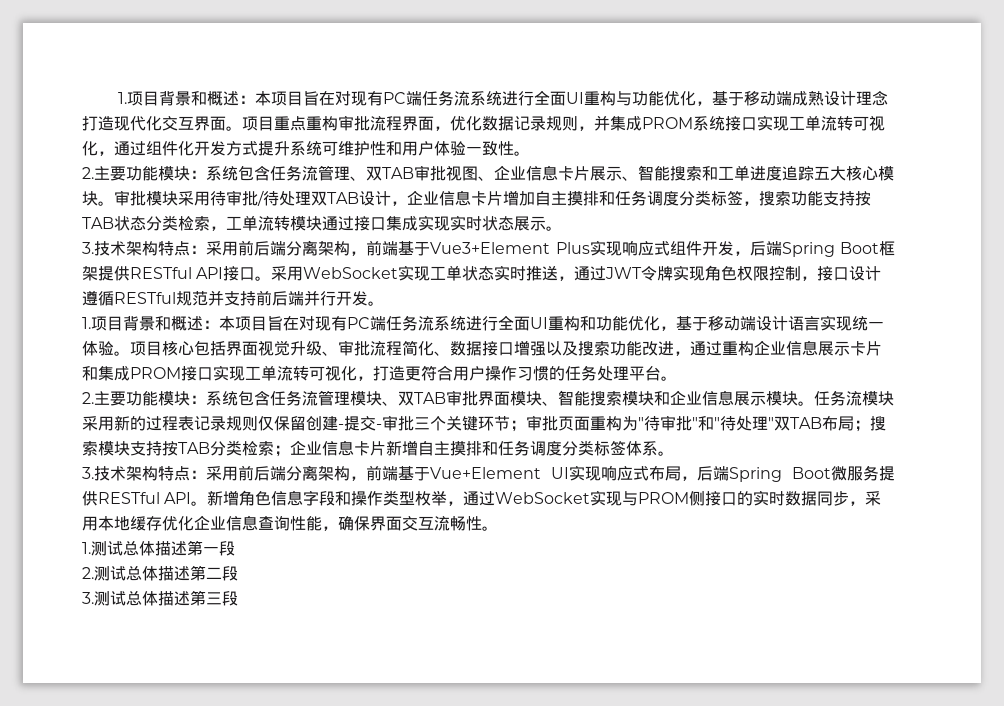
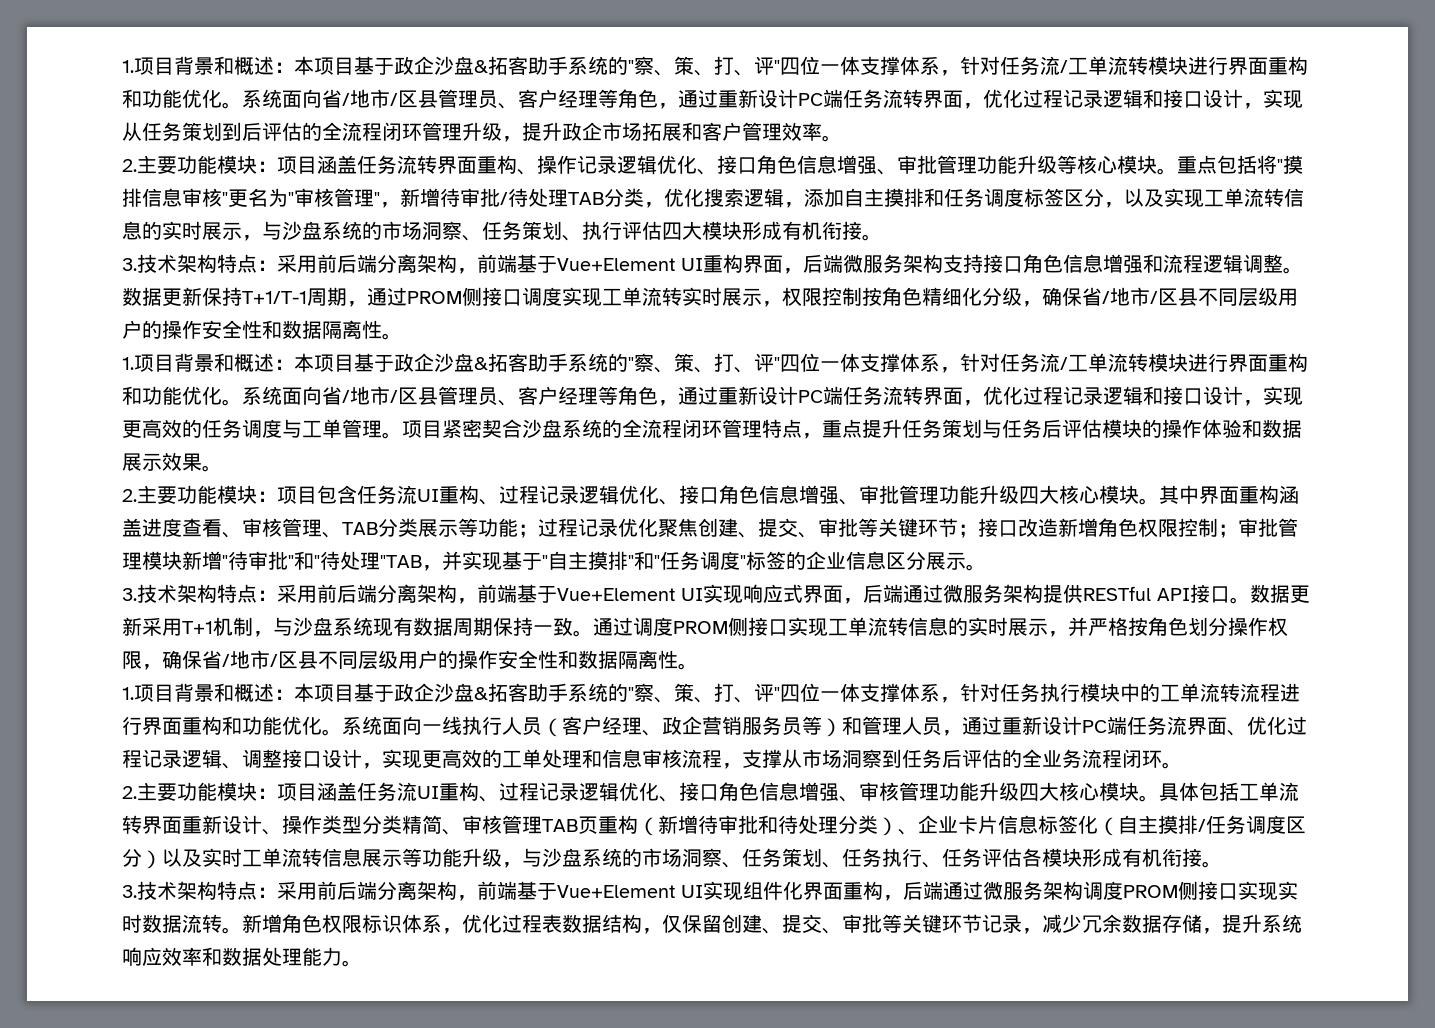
- 1.项目背景和概述：本项目旨在对现有PC端任务流系统进行全面UI重构与功能优化，基于移动端成熟设计理念打造现代化交互界面。项目重点重构审批流程界面，优化数据记录规则，并集成PROM系统接口实现工单流转可视化，通过组件化开发方式提升系统可维护性和用户体验一致性。
- 2.主要功能模块：系统包含任务流管理、双TAB审批视图、企业信息卡片展示、智能搜索和工单进度追踪五大核心模块。审批模块采用待审批/待处理双TAB设计，企业信息卡片增加自主摸排和任务调度分类标签，搜索功能支持按TAB状态分类检索，工单流转模块通过接口集成实现实时状态展示。
+ 1.项目背景和概述：本项目基于政企沙盘&拓客助手系统的"察、策、打、评"四位一体支撑体系，针对任务流/工单流转模块进行界面重构和功能优化。系统面向省/地市/区县管理员、客户经理等角色，通过重新设计PC端任务流转界面，优化过程记录逻辑和接口设计，实现从任务策划到后评估的全流程闭环管理升级，提升政企市场拓展和客户管理效率。
+ 2.主要功能模块：项目涵盖任务流转界面重构、操作记录逻辑优化、接口角色信息增强、审批管理功能升级等核心模块。重点包括将"摸排信息审核"更名为"审核管理"，新增待审批/待处理TAB分类，优化搜索逻辑，添加自主摸排和任务调度标签区分，以及实现工单流转信息的实时展示，与沙盘系统的市场洞察、任务策划、执行评估四大模块形成有机衔接。
- 3.技术架构特点：采用前后端分离架构，前端基于Vue3+Element Plus实现响应式组件开发，后端Spring Boot框架提供RESTful API接口。采用WebSocket实现工单状态实时推送，通过JWT令牌实现角色权限控制，接口设计遵循RESTful规范并支持前后端并行开发。
- 1.项目背景和概述：本项目旨在对现有PC端任务流系统进行全面UI重构和功能优化，基于移动端设计语言实现统一体验。项目核心包括界面视觉升级、审批流程简化、数据接口增强以及搜索功能改进，通过重构企业信息展示卡片和集成PROM接口实现工单流转可视化，打造更符合用户操作习惯的任务处理平台。
- 2.主要功能模块：系统包含任务流管理模块、双TAB审批界面模块、智能搜索模块和企业信息展示模块。任务流模块采用新的过程表记录规则仅保留创建-提交-审批三个关键环节；审批页面重构为"待审批"和"待处理"双TAB布局；搜索模块支持按TAB分类检索；企业信息卡片新增自主摸排和任务调度分类标签体系。
+ 3.技术架构特点：采用前后端分离架构，前端基于Vue+Element UI重构界面，后端微服务架构支持接口角色信息增强和流程逻辑调整。数据更新保持T+1/T-1周期，通过PROM侧接口调度实现工单流转实时展示，权限控制按角色精细化分级，确保省/地市/区县不同层级用户的操作安全性和数据隔离性。
+ 1.项目背景和概述：本项目基于政企沙盘&拓客助手系统的"察、策、打、评"四位一体支撑体系，针对任务流/工单流转模块进行界面重构和功能优化。系统面向省/地市/区县管理员、客户经理等角色，通过重新设计PC端任务流转界面，优化过程记录逻辑和接口设计，实现更高效的任务调度与工单管理。项目紧密契合沙盘系统的全流程闭环管理特点，重点提升任务策划与任务后评估模块的操作体验和数据展示效果。
+ 2.主要功能模块：项目包含任务流UI重构、过程记录逻辑优化、接口角色信息增强、审批管理功能升级四大核心模块。其中界面重构涵盖进度查看、审核管理、TAB分类展示等功能；过程记录优化聚焦创建、提交、审批等关键环节；接口改造新增角色权限控制；审批管理模块新增"待审批"和"待处理"TAB，并实现基于"自主摸排"和"任务调度"标签的企业信息区分展示。
- 3.技术架构特点：采用前后端分离架构，前端基于Vue+Element UI实现响应式布局，后端Spring Boot微服务提供RESTful API。新增角色信息字段和操作类型枚举，通过WebSocket实现与PROM侧接口的实时数据同步，采用本地缓存优化企业信息查询性能，确保界面交互流畅性。
- 1.测试总体描述第一段
- 2.测试总体描述第二段
- 3.测试总体描述第三段
+ 3.技术架构特点：采用前后端分离架构，前端基于Vue+Element UI实现响应式界面，后端通过微服务架构提供RESTful API接口。数据更新采用T+1机制，与沙盘系统现有数据周期保持一致。通过调度PROM侧接口实现工单流转信息的实时展示，并严格按角色划分操作权限，确保省/地市/区县不同层级用户的操作安全性和数据隔离性。
+ 1.项目背景和概述：本项目基于政企沙盘&拓客助手系统的"察、策、打、评"四位一体支撑体系，针对任务执行模块中的工单流转流程进行界面重构和功能优化。系统面向一线执行人员（客户经理、政企营销服务员等）和管理人员，通过重新设计PC端任务流界面、优化过程记录逻辑、调整接口设计，实现更高效的工单处理和信息审核流程，支撑从市场洞察到任务后评估的全业务流程闭环。
+ 2.主要功能模块：项目涵盖任务流UI重构、过程记录逻辑优化、接口角色信息增强、审核管理功能升级四大核心模块。具体包括工单流转界面重新设计、操作类型分类精简、审核管理TAB页重构（新增待审批和待处理分类）、企业卡片信息标签化（自主摸排/任务调度区分）以及实时工单流转信息展示等功能升级，与沙盘系统的市场洞察、任务策划、任务执行、任务评估各模块形成有机衔接。
+ 3.技术架构特点：采用前后端分离架构，前端基于Vue+Element UI实现组件化界面重构，后端通过微服务架构调度PROM侧接口实现实时数据流转。新增角色权限标识体系，优化过程表数据结构，仅保留创建、提交、审批等关键环节记录，减少冗余数据存储，提升系统响应效率和数据处理能力。

